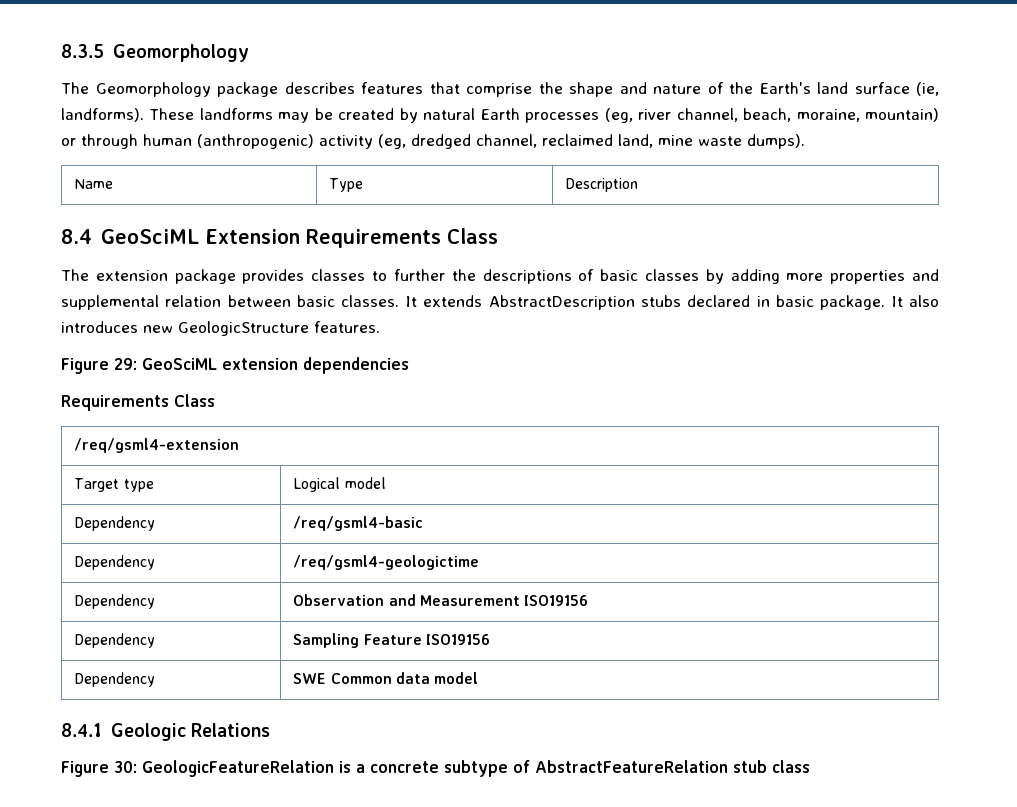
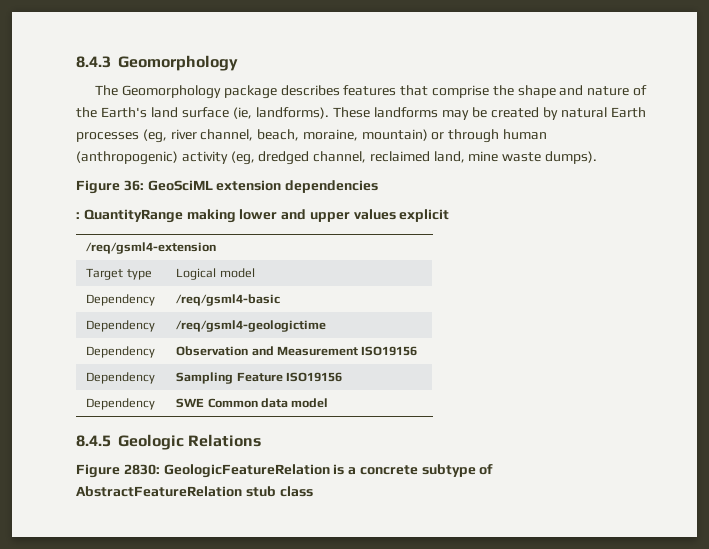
- 8.3.5 Geomorphology
+ 8.4.3 Geomorphology
- Name | Type | Description
- 8.4 GeoSciML Extension Requirements Class
- The extension package provides classes to further the descriptions of basic classes by adding more properties and supplemental relation between basic classes. It extends AbstractDescription stubs declared in basic package. It also introduces new GeologicStructure features.
- Figure 29: GeoSciML extension dependencies
- Requirements Class
+ Figure 36: GeoSciML extension dependencies
+ : QuantityRange making lower and upper values explicit
- 8.4.1 Geologic Relations
+ 8.4.5 Geologic Relations
- Figure 30: GeologicFeatureRelation is a concrete subtype of AbstractFeatureRelation stub class
+ Figure 2830: GeologicFeatureRelation is a concrete subtype of AbstractFeatureRelation stub class

